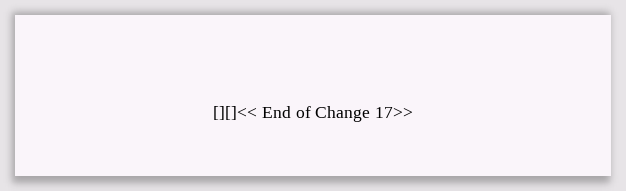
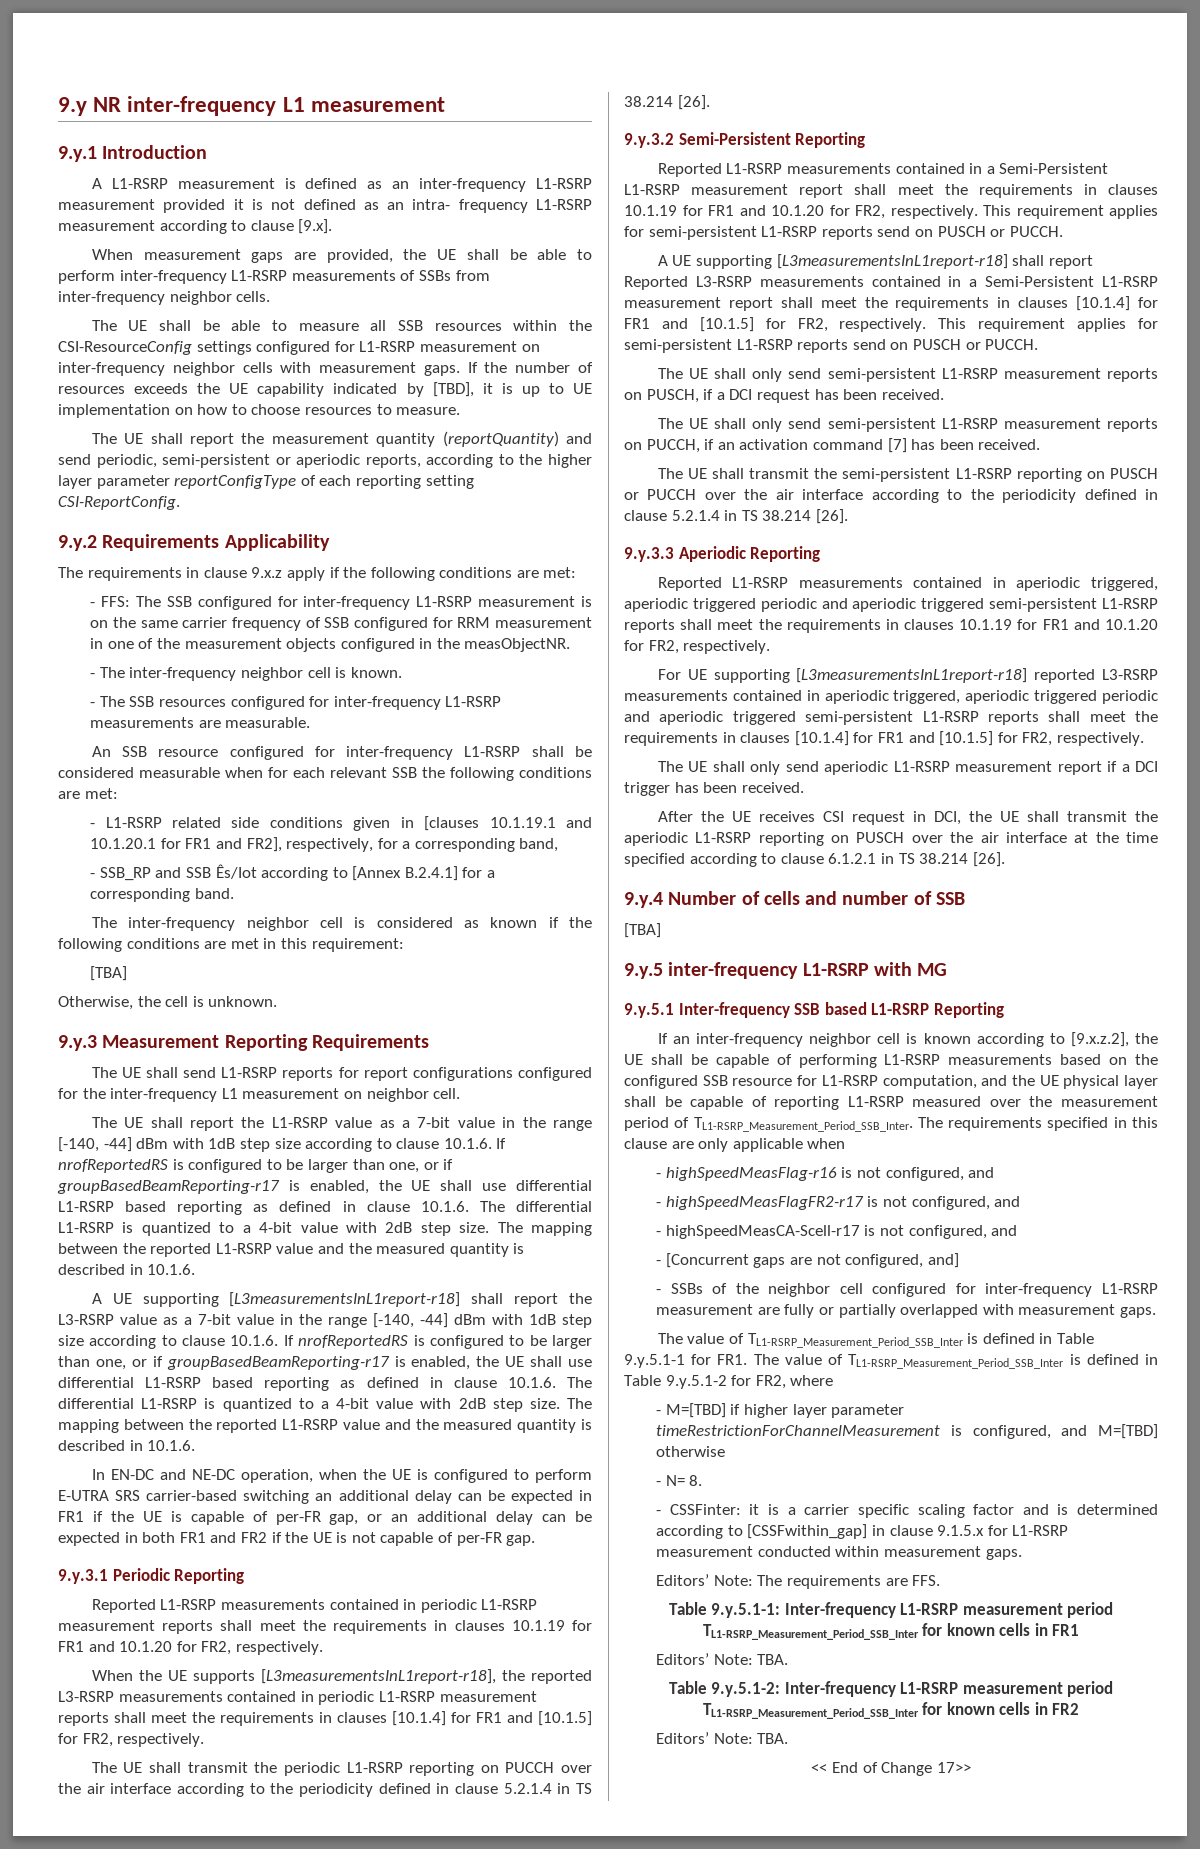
- [][]<< End of Change 17>>
+ 9.y NR inter-frequency L1 measurement
+ 9.y.1 Introduction
+ A L1-RSRP measurement is defined as an inter-frequency L1-RSRP measurement provided it is not defined as an intra- frequency L1-RSRP measurement according to clause [9.x].
+ When measurement gaps are provided, the UE shall be able to perform inter-frequency L1-RSRP measurements of SSBs from inter-frequency neighbor cells.
+ The UE shall be able to measure all SSB resources within the CSI-ResourceConfig settings configured for L1-RSRP measurement on inter-frequency neighbor cells with measurement gaps. If the number of resources exceeds the UE capability indicated by [TBD], it is up to UE implementation on how to choose resources to measure.
+ The UE shall report the measurement quantity (reportQuantity) and send periodic, semi-persistent or aperiodic reports, according to the higher layer parameter reportConfigType of each reporting setting CSI-ReportConfig.
+ 9.y.2 Requirements Applicability
+ The requirements in clause 9.x.z apply if the following conditions are met:
+ - FFS: The SSB configured for inter-frequency L1-RSRP measurement is on the same carrier frequency of SSB configured for RRM measurement in one of the measurement objects configured in the measObjectNR.
+ - The inter-frequency neighbor cell is known.
+ - The SSB resources configured for inter-frequency L1-RSRP measurements are measurable.
+ An SSB resource configured for inter-frequency L1-RSRP shall be considered measurable when for each relevant SSB the following conditions are met:
+ - L1-RSRP related side conditions given in [clauses 10.1.19.1 and 10.1.20.1 for FR1 and FR2], respectively, for a corresponding band,
+ - SSB_RP and SSB Ês/Iot according to [Annex B.2.4.1] for a corresponding band.
+ The inter-frequency neighbor cell is considered as known if the following conditions are met in this requirement:
+ [TBA]
+ Otherwise, the cell is unknown.
+ 9.y.3 Measurement Reporting Requirements
+ The UE shall send L1-RSRP reports for report configurations configured for the inter-frequency L1 measurement on neighbor cell.
+ The UE shall report the L1-RSRP value as a 7-bit value in the range [-140, -44] dBm with 1dB step size according to clause 10.1.6. If nrofReportedRS is configured to be larger than one, or if groupBasedBeamReporting-r17 is enabled, the UE shall use differential L1-RSRP based reporting as defined in clause 10.1.6. The differential L1-RSRP is quantized to a 4-bit value with 2dB step size. The mapping between the reported L1-RSRP value and the measured quantity is described in 10.1.6.
+ A UE supporting [L3measurementsInL1report-r18] shall report the L3-RSRP value as a 7-bit value in the range [-140, -44] dBm with 1dB step size according to clause 10.1.6. If nrofReportedRS is configured to be larger than one, or if groupBasedBeamReporting-r17 is enabled, the UE shall use differential L1-RSRP based reporting as defined in clause 10.1.6. The differential L1-RSRP is quantized to a 4-bit value with 2dB step size. The mapping between the reported L1-RSRP value and the measured quantity is described in 10.1.6.
+ In EN-DC and NE-DC operation, when the UE is configured to perform E-UTRA SRS carrier-based switching an additional delay can be expected in FR1 if the UE is capable of per-FR gap, or an additional delay can be expected in both FR1 and FR2 if the UE is not capable of per-FR gap.
+ 9.y.3.1 Periodic Reporting
+ Reported L1-RSRP measurements contained in periodic L1-RSRP measurement reports shall meet the requirements in clauses 10.1.19 for FR1 and 10.1.20 for FR2, respectively.
+ When the UE supports [L3measurementsInL1report-r18], the reported L3-RSRP measurements contained in periodic L1-RSRP measurement reports shall meet the requirements in clauses [10.1.4] for FR1 and [10.1.5] for FR2, respectively.
+ The UE shall transmit the periodic L1-RSRP reporting on PUCCH over the air interface according to the periodicity defined in clause 5.2.1.4 in TS 38.214 [26].
+ 9.y.3.2 Semi-Persistent Reporting
+ Reported L1-RSRP measurements contained in a Semi-Persistent L1-RSRP measurement report shall meet the requirements in clauses 10.1.19 for FR1 and 10.1.20 for FR2, respectively. This requirement applies for semi-persistent L1-RSRP reports send on PUSCH or PUCCH.
+ A UE supporting [L3measurementsInL1report-r18] shall report Reported L3-RSRP measurements contained in a Semi-Persistent L1-RSRP measurement report shall meet the requirements in clauses [10.1.4] for FR1 and [10.1.5] for FR2, respectively. This requirement applies for semi-persistent L1-RSRP reports send on PUSCH or PUCCH.
+ The UE shall only send semi-persistent L1-RSRP measurement reports on PUSCH, if a DCI request has been received.
+ The UE shall only send semi-persistent L1-RSRP measurement reports on PUCCH, if an activation command [7] has been received.
+ The UE shall transmit the semi-persistent L1-RSRP reporting on PUSCH or PUCCH over the air interface according to the periodicity defined in clause 5.2.1.4 in TS 38.214 [26].
+ 9.y.3.3 Aperiodic Reporting
+ Reported L1-RSRP measurements contained in aperiodic triggered, aperiodic triggered periodic and aperiodic triggered semi-persistent L1-RSRP reports shall meet the requirements in clauses 10.1.19 for FR1 and 10.1.20 for FR2, respectively.
+ For UE supporting [L3measurementsInL1report-r18] reported L3-RSRP measurements contained in aperiodic triggered, aperiodic triggered periodic and aperiodic triggered semi-persistent L1-RSRP reports shall meet the requirements in clauses [10.1.4] for FR1 and [10.1.5] for FR2, respectively.
+ The UE shall only send aperiodic L1-RSRP measurement report if a DCI trigger has been received.
+ After the UE receives CSI request in DCI, the UE shall transmit the aperiodic L1-RSRP reporting on PUSCH over the air interface at the time specified according to clause 6.1.2.1 in TS 38.214 [26].
+ 9.y.4 Number of cells and number of SSB
+ [TBA]
+ 9.y.5 inter-frequency L1-RSRP with MG
+ 9.y.5.1 Inter-frequency SSB based L1-RSRP Reporting
+ If an inter-frequency neighbor cell is known according to [9.x.z.2], the UE shall be capable of performing L1-RSRP measurements based on the configured SSB resource for L1-RSRP computation, and the UE physical layer shall be capable of reporting L1-RSRP measured over the measurement period of TL1-RSRP_Measurement_Period_SSB_Inter. The requirements specified in this clause are only applicable when
+ - highSpeedMeasFlag-r16 is not configured, and
+ - highSpeedMeasFlagFR2-r17 is not configured, and
+ - highSpeedMeasCA-Scell-r17 is not configured, and
+ - [Concurrent gaps are not configured, and]
+ - SSBs of the neighbor cell configured for inter-frequency L1-RSRP measurement are fully or partially overlapped with measurement gaps.
+ The value of TL1-RSRP_Measurement_Period_SSB_Inter is defined in Table 9.y.5.1-1 for FR1. The value of TL1-RSRP_Measurement_Period_SSB_Inter is defined in Table 9.y.5.1-2 for FR2, where
+ - M=[TBD] if higher layer parameter timeRestrictionForChannelMeasurement is configured, and M=[TBD] otherwise
+ - N= 8.
+ - CSSFinter: it is a carrier specific scaling factor and is determined according to [CSSFwithin_gap] in clause 9.1.5.x for L1-RSRP measurement conducted within measurement gaps.
+ Editors’ Note: The requirements are FFS.
+ Table 9.y.5.1-1: Inter-frequency L1-RSRP measurement period TL1-RSRP_Measurement_Period_SSB_Inter for known cells in FR1
+ Editors’ Note: TBA.
+ Table 9.y.5.1-2: Inter-frequency L1-RSRP measurement period TL1-RSRP_Measurement_Period_SSB_Inter for known cells in FR2
+ Editors’ Note: TBA.
+ << End of Change 17>>

